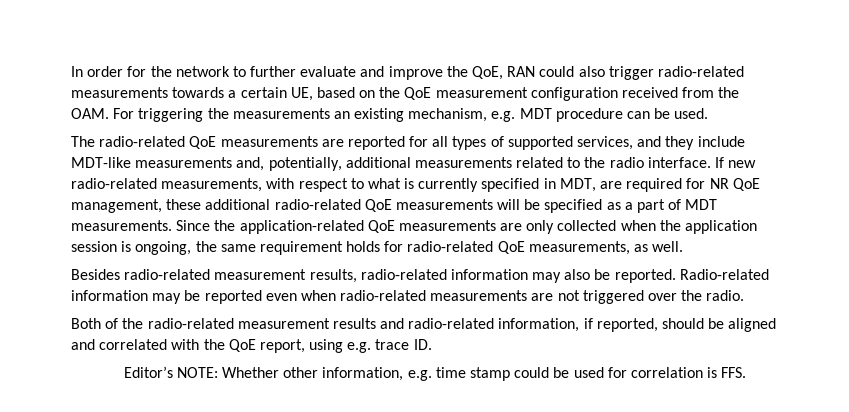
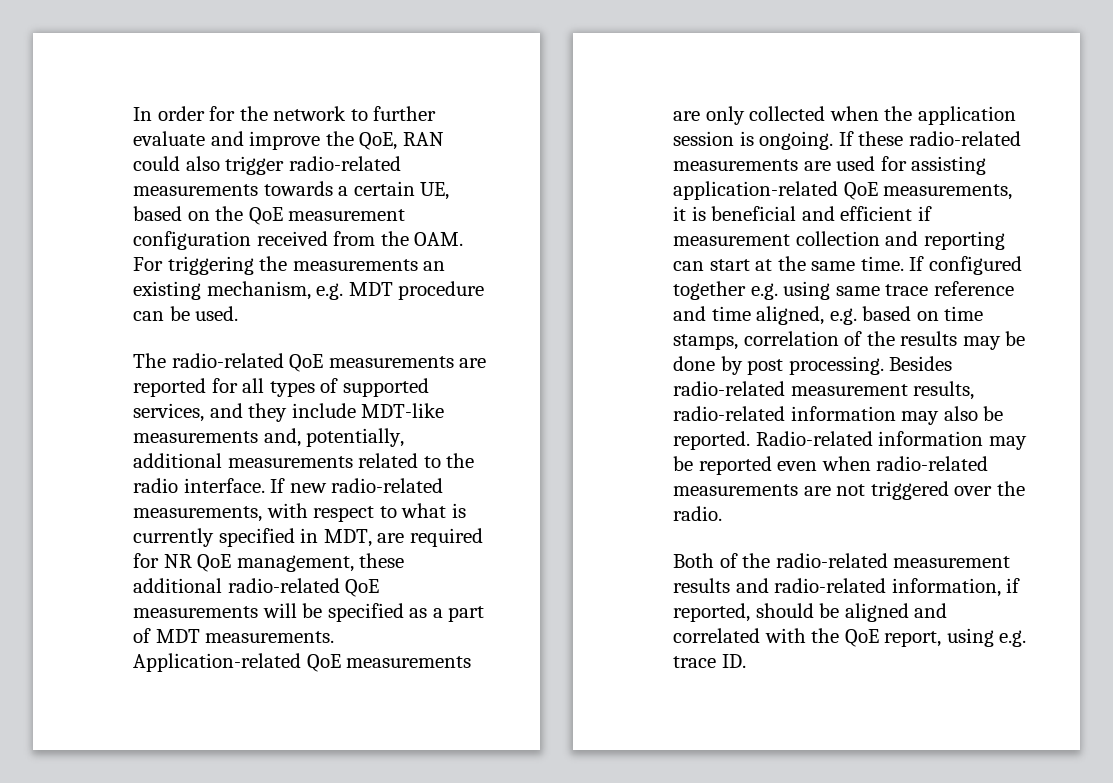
- Since the application-related QoE measurements are only collected when the application session is ongoing, the same requirement holds for radio-related QoE measurements, as well.
- Besides radio-related measurement results, radio-related information may also be reported.
+ Application-related QoE measurements are only collected when the application session is ongoing. If these radio-related measurements are used for assisting application-related QoE measurements, it is beneficial and efficient if measurement collection and reporting can start at the same time. If configured together e.g. using same trace reference and time aligned, e.g. based on time stamps, correlation of the results may be done by post processing. Besides radio-related measurement results, radio-related information may also be reported.
- Editor’s NOTE: Whether other information, e.g. time stamp could be used for correlation is FFS.

